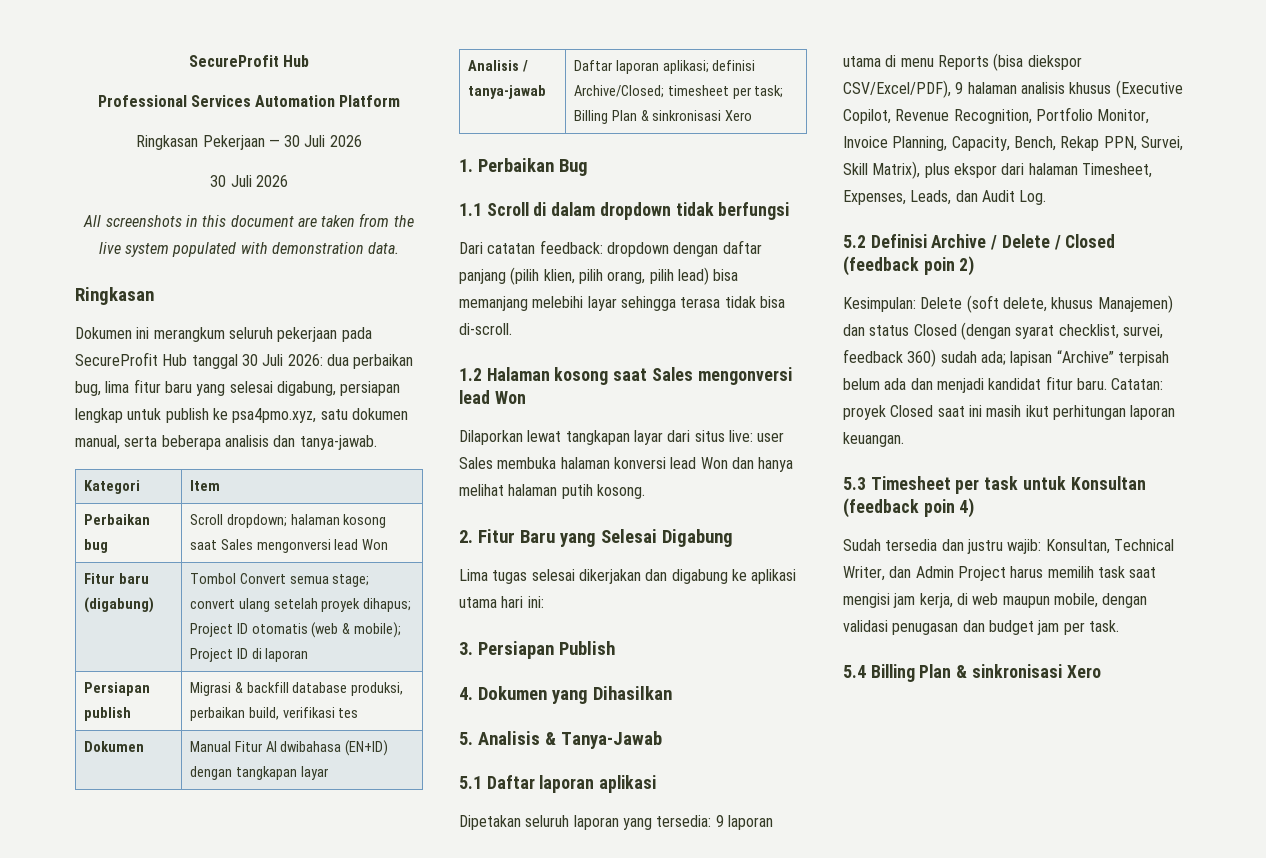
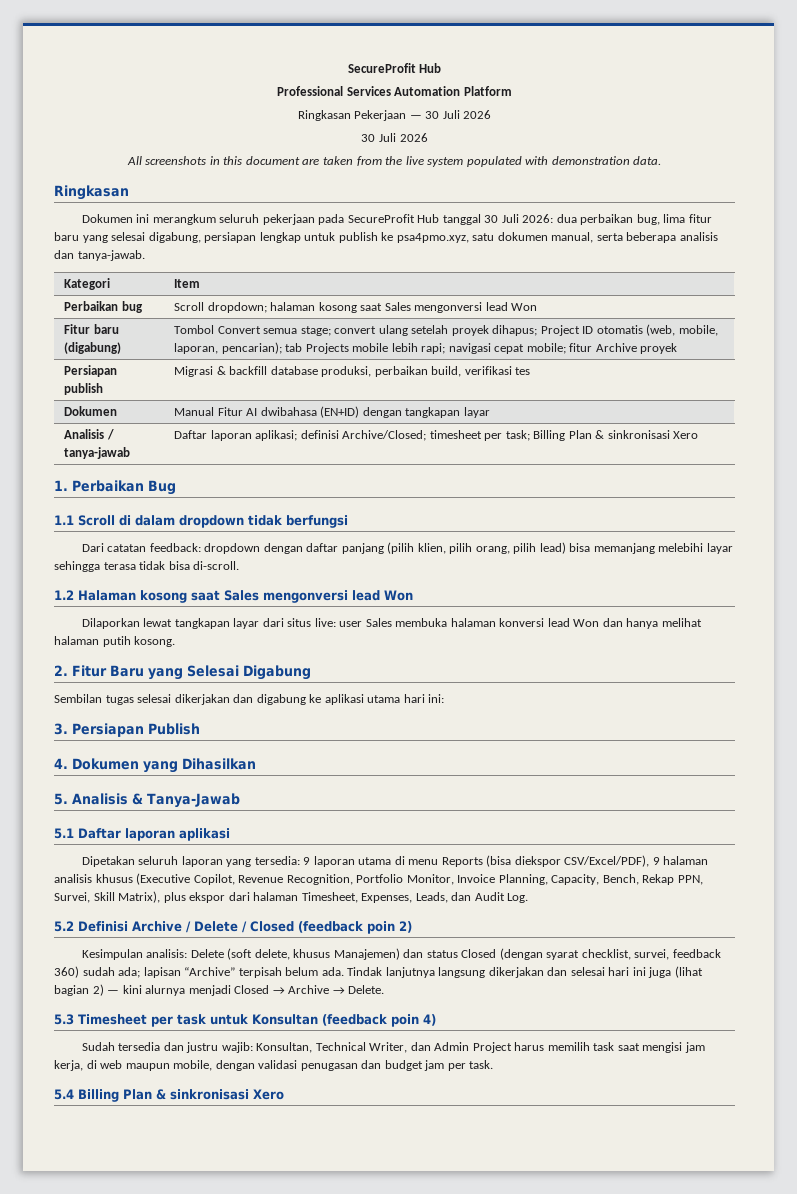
- Fitur baru (digabung) | Tombol Convert semua stage; convert ulang setelah proyek dihapus; Project ID otomatis (web & mobile); Project ID di laporan
+ Fitur baru (digabung) | Tombol Convert semua stage; convert ulang setelah proyek dihapus; Project ID otomatis (web, mobile, laporan, pencarian); tab Projects mobile lebih rapi; navigasi cepat mobile; fitur Archive proyek
- Lima tugas selesai dikerjakan dan digabung ke aplikasi utama hari ini:
+ Sembilan tugas selesai dikerjakan dan digabung ke aplikasi utama hari ini:
- Kesimpulan: Delete (soft delete, khusus Manajemen) dan status Closed (dengan syarat checklist, survei, feedback 360) sudah ada; lapisan “Archive” terpisah belum ada dan menjadi kandidat fitur baru. Catatan: proyek Closed saat ini masih ikut perhitungan laporan keuangan.
+ Kesimpulan analisis: Delete (soft delete, khusus Manajemen) dan status Closed (dengan syarat checklist, survei, feedback 360) sudah ada; lapisan “Archive” terpisah belum ada. Tindak lanjutnya langsung dikerjakan dan selesai hari ini juga (lihat bagian 2) — kini alurnya menjadi Closed → Archive → Delete.

